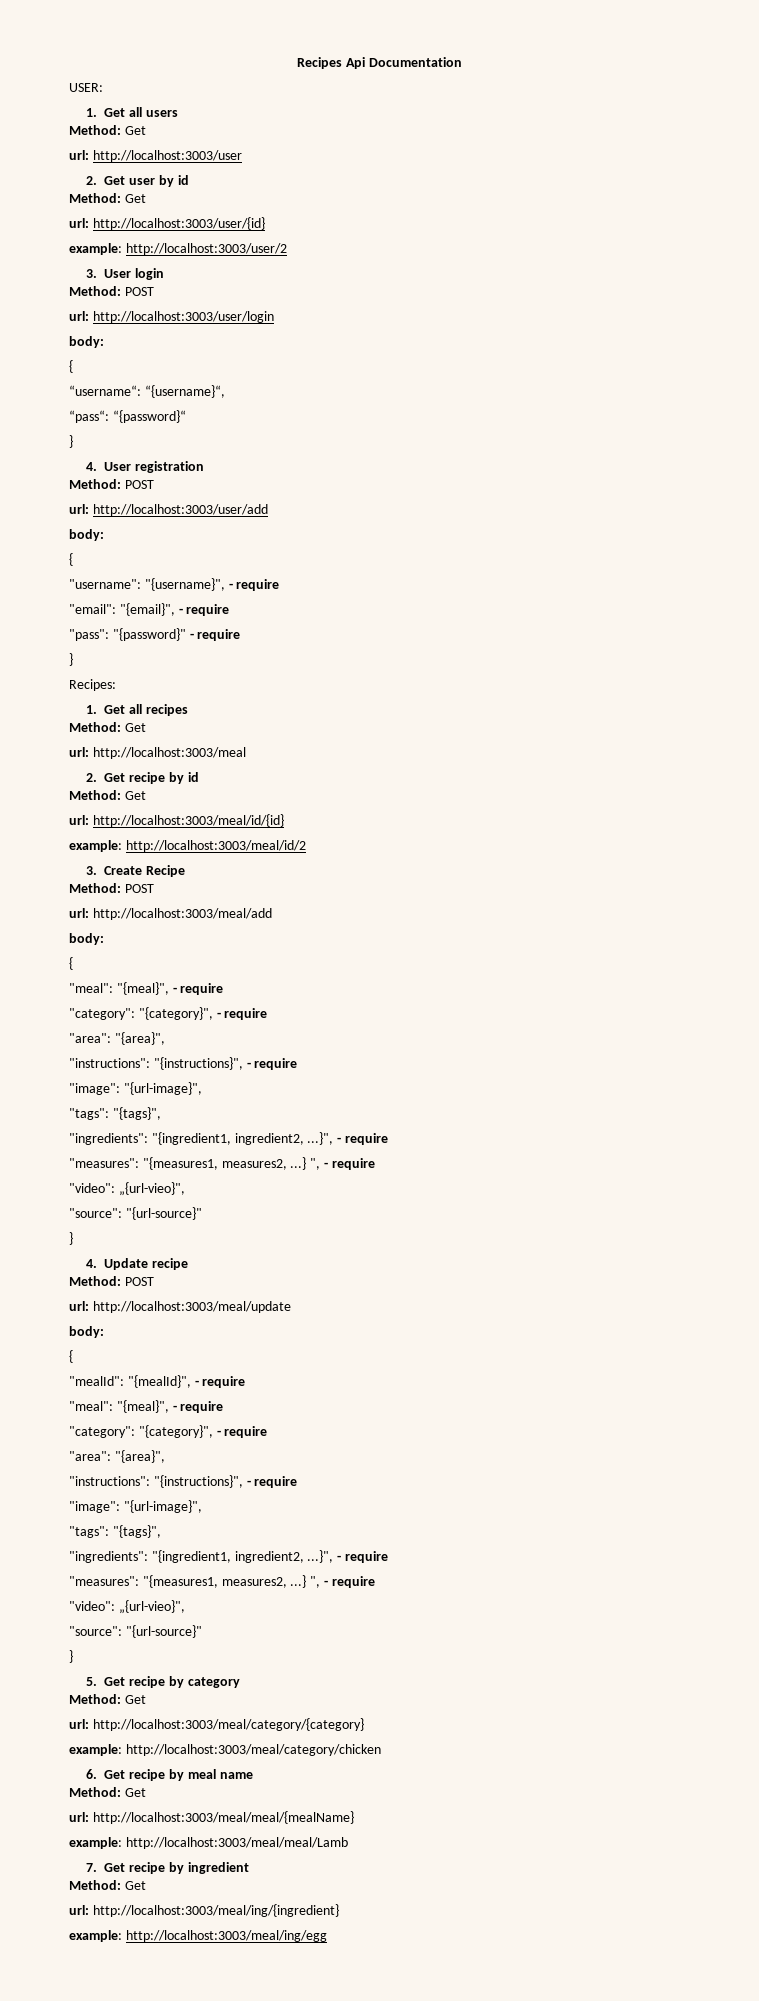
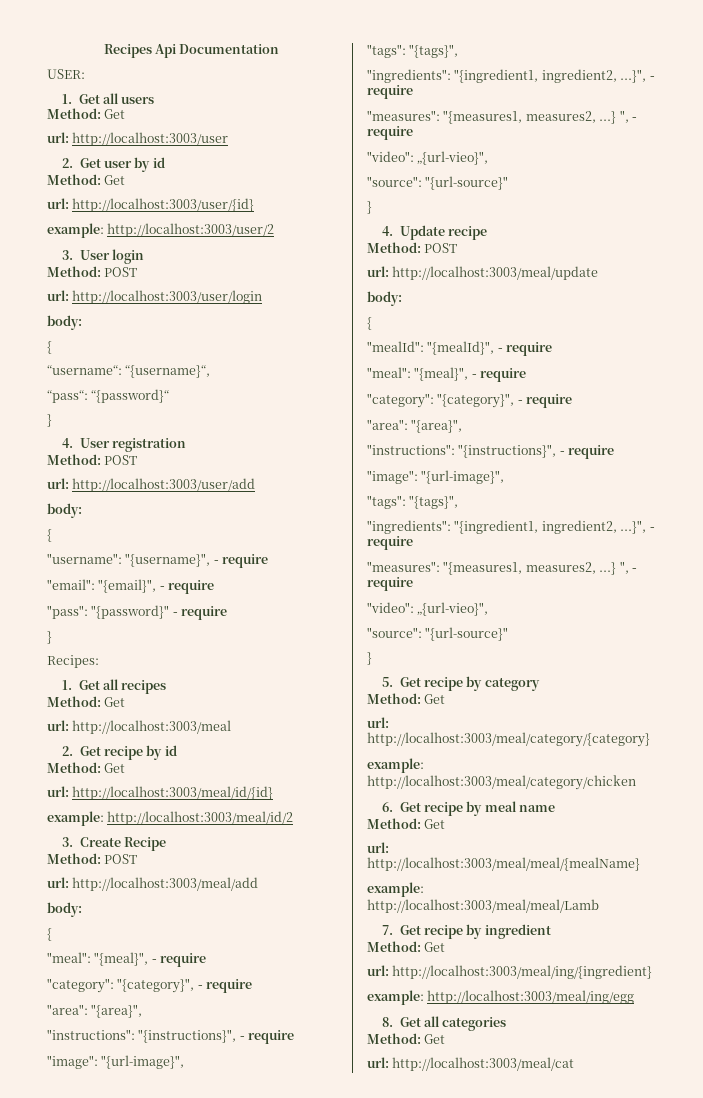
+ 8. Get all categories
+ Method: Get
+ url: http://localhost:3003/meal/cat

